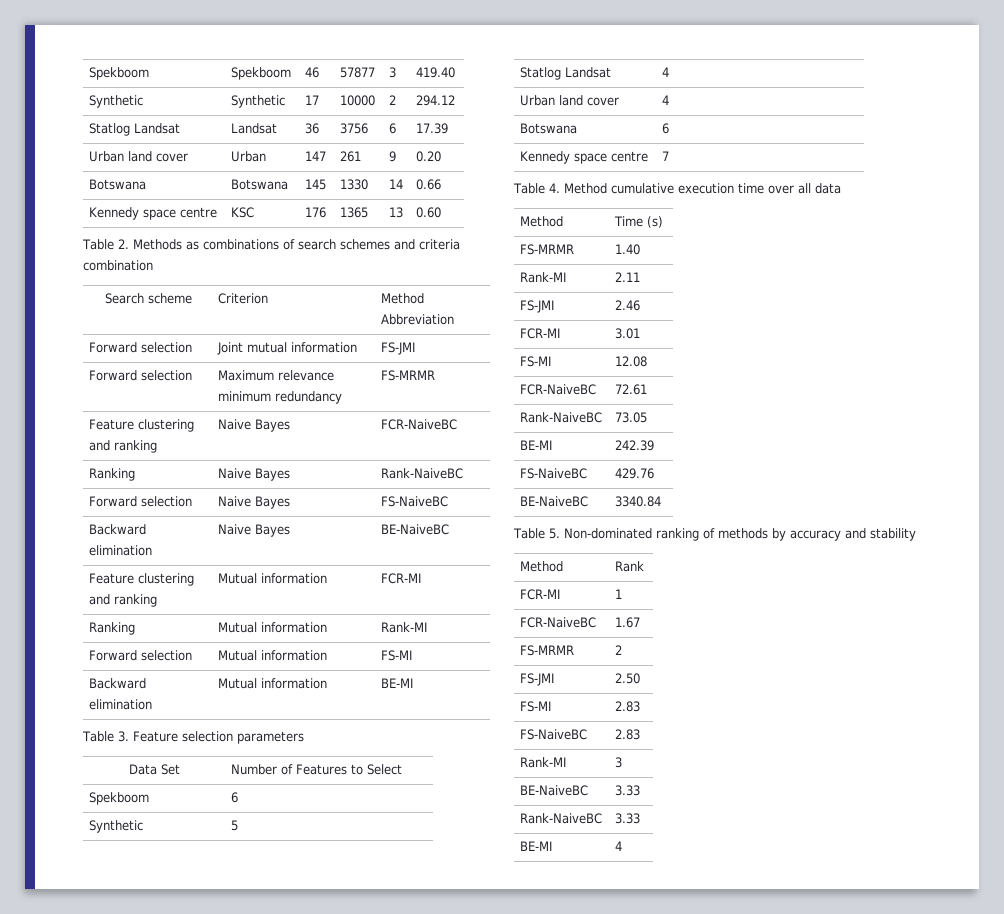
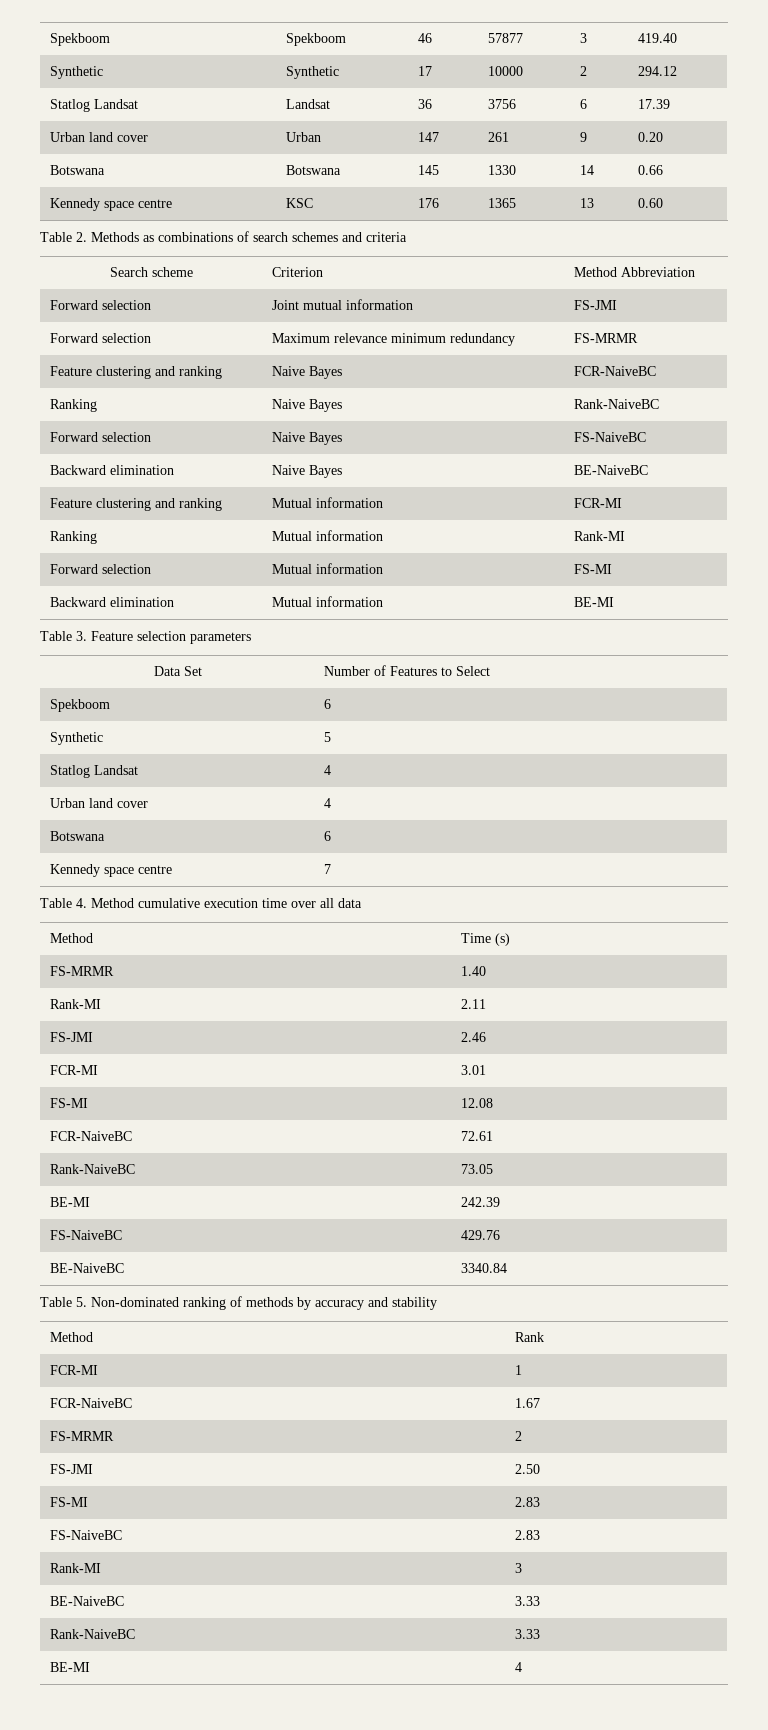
- Table 2. Methods as combinations of search schemes and criteria combination
+ Table 2. Methods as combinations of search schemes and criteria

